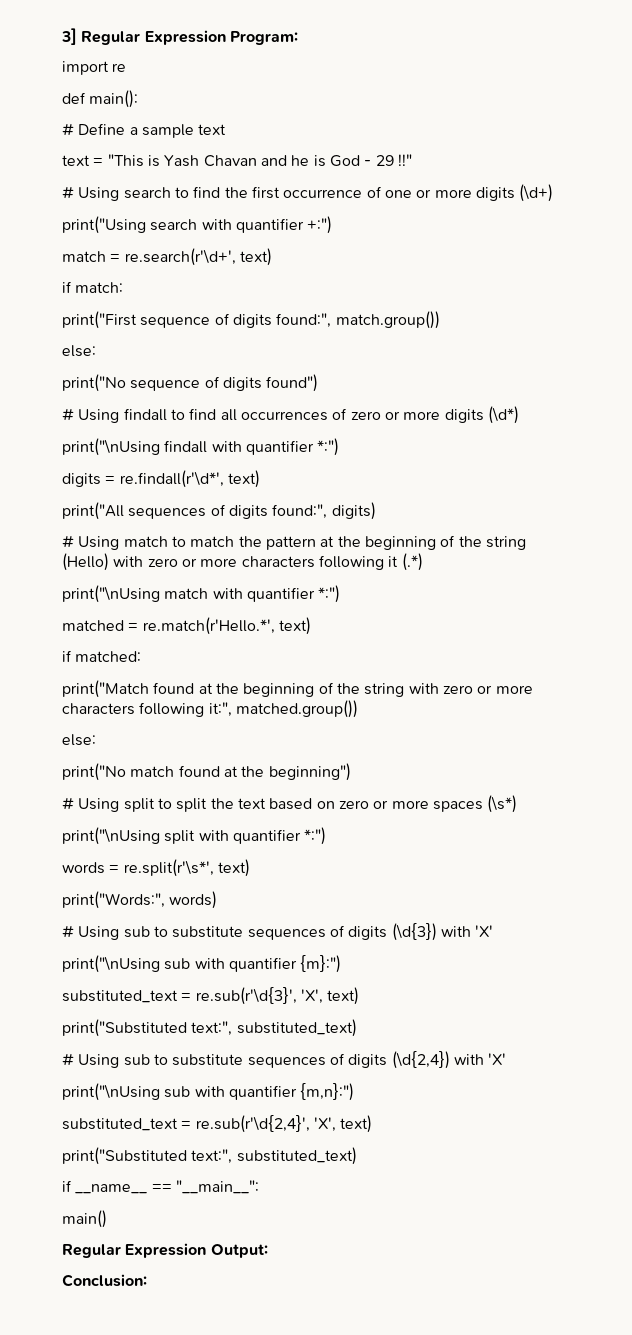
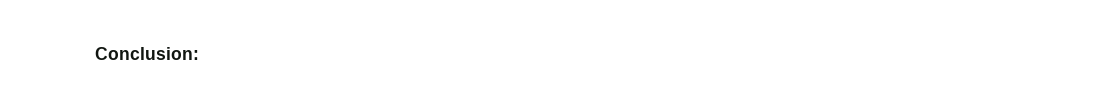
- 3] Regular Expression Program:
- import re
- def main():
- # Define a sample text
- text = "This is Yash Chavan and he is God - 29 !!"
- # Using search to find the first occurrence of one or more digits (\d+)
- print("Using search with quantifier +:")
- match = re.search(r'\d+', text)
- if match:
- print("First sequence of digits found:", match.group())
- else:
- print("No sequence of digits found")
- # Using findall to find all occurrences of zero or more digits (\d*)
- print("\nUsing findall with quantifier *:")
- digits = re.findall(r'\d*', text)
- print("All sequences of digits found:", digits)
- # Using match to match the pattern at the beginning of the string (Hello) with zero or more characters following it (.*)
- print("\nUsing match with quantifier *:")
- matched = re.match(r'Hello.*', text)
- if matched:
- print("Match found at the beginning of the string with zero or more characters following it:", matched.group())
- else:
- print("No match found at the beginning")
- # Using split to split the text based on zero or more spaces (\s*)
- print("\nUsing split with quantifier *:")
- words = re.split(r'\s*', text)
- print("Words:", words)
- # Using sub to substitute sequences of digits (\d{3}) with 'X'
- print("\nUsing sub with quantifier {m}:")
- substituted_text = re.sub(r'\d{3}', 'X', text)
- print("Substituted text:", substituted_text)
- # Using sub to substitute sequences of digits (\d{2,4}) with 'X'
- print("\nUsing sub with quantifier {m,n}:")
- substituted_text = re.sub(r'\d{2,4}', 'X', text)
- print("Substituted text:", substituted_text)
- if __name__ == "__main__":
- main()
- Regular Expression Output:

